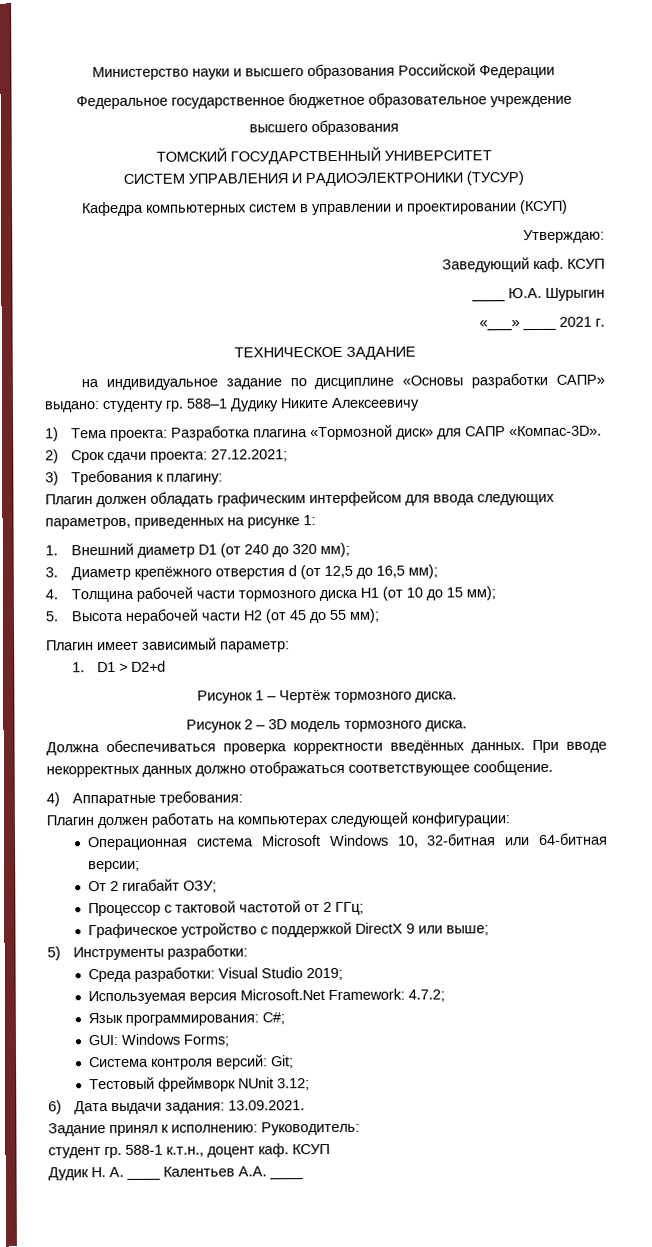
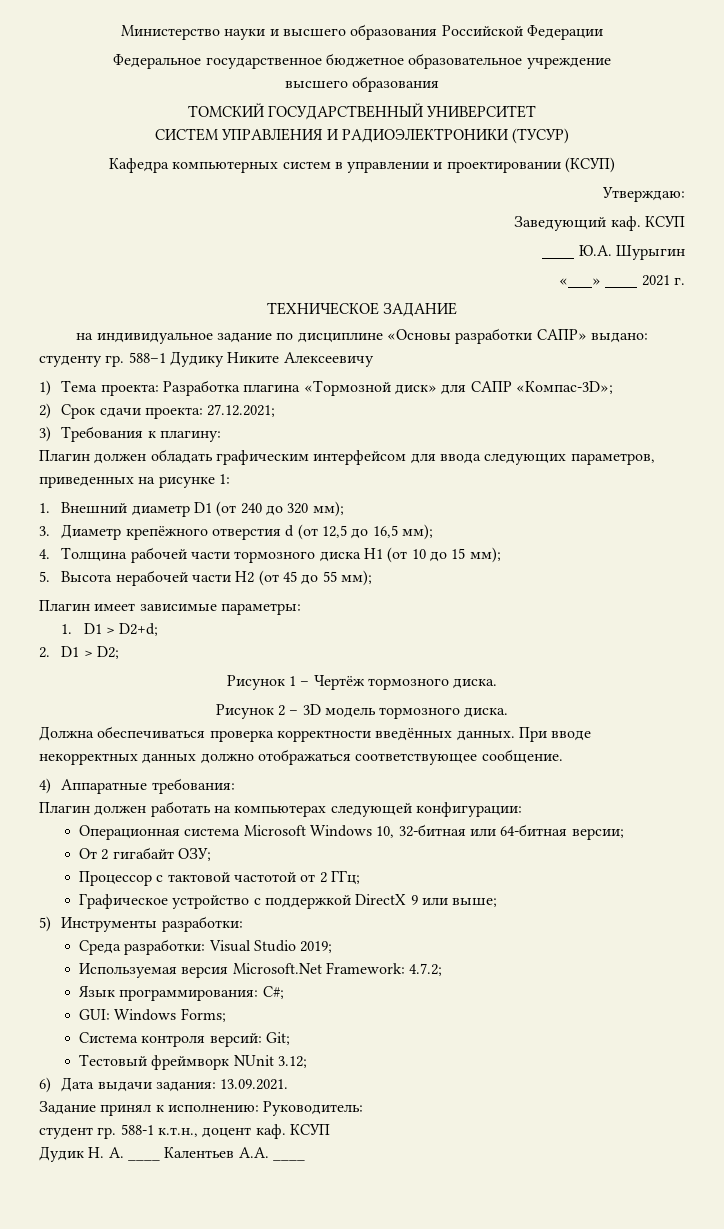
- 1) Тема проекта: Разработка плагина «Тормозной диск» для САПР «Компас-3D».
+ 1) Тема проекта: Разработка плагина «Тормозной диск» для САПР «Компас-3D»;
- Плагин имеет зависимый параметр:
+ Плагин имеет зависимые параметры:
- 1. D1 > D2+d
+ 1. D1 > D2+d;
+ 2. D1 > D2;

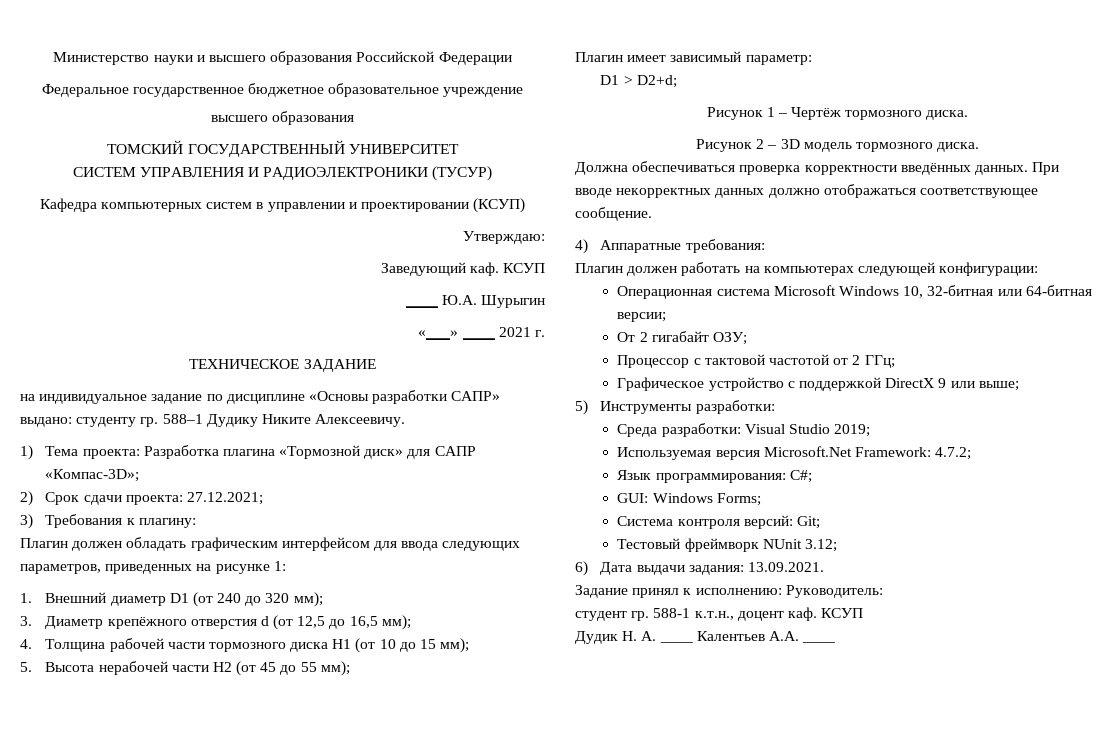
- 588–1 Дудику Никите Алексеевичу
+ 588–1 Дудику Никите Алексеевичу.
- Плагин имеет зависимые параметры:
- 1. D1 > D2+d;
+ Плагин имеет зависимый параметр:
+ D1 > D2+d;
- 2. D1 > D2;

